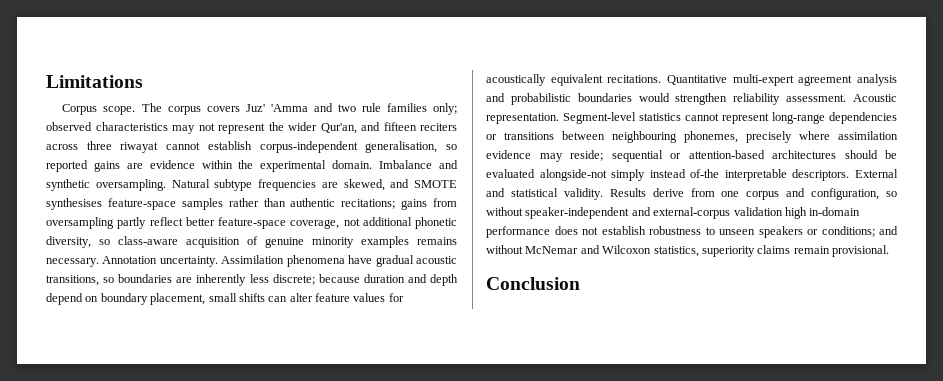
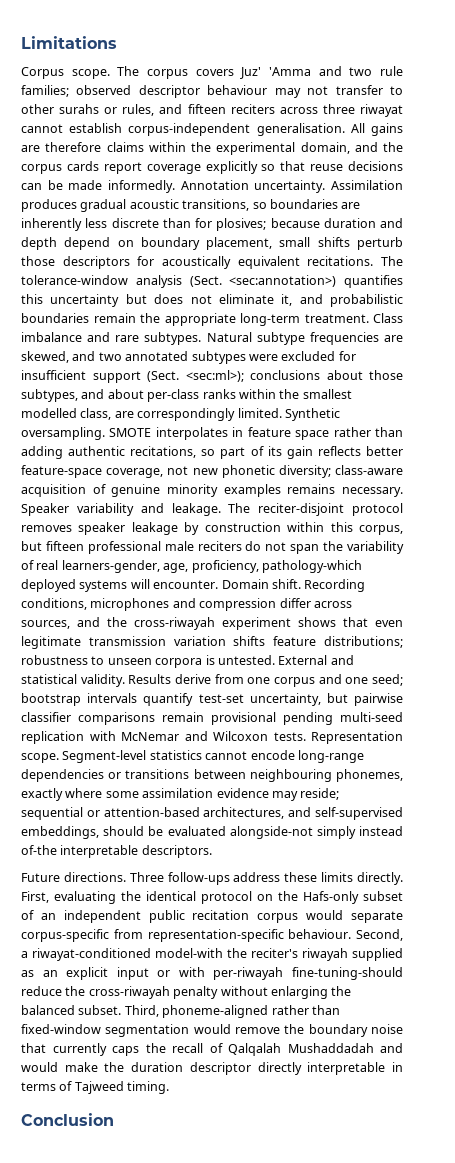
- The corpus covers Juz' 'Amma and two rule families only; observed characteristics may not represent the wider Qur'an, and fifteen reciters across three riwayat cannot establish corpus-independent generalisation, so reported gains are evidence within the experimental domain. Imbalance and synthetic oversampling. Natural subtype frequencies are skewed, and SMOTE synthesises feature-space samples rather than authentic recitations; gains from oversampling partly reflect better feature-space coverage, not additional phonetic diversity, so class-aware acquisition of genuine minority examples remains necessary.
+ The corpus covers Juz' 'Amma and two rule families; observed descriptor behaviour may not transfer to other surahs or rules, and fifteen reciters across three riwayat cannot establish corpus-independent generalisation. All gains are therefore claims within the experimental domain, and the corpus cards report coverage explicitly so that reuse decisions can be made informedly.
- Assimilation phenomena have gradual acoustic transitions, so boundaries are inherently less discrete; because duration and depth depend on boundary placement, small shifts can alter feature values for acoustically equivalent recitations. Quantitative multi-expert agreement analysis and probabilistic boundaries would strengthen reliability assessment. Acoustic representation. Segment-level statistics cannot represent long-range dependencies or transitions between neighbouring phonemes, precisely where assimilation evidence may reside; sequential or attention-based architectures should be evaluated alongside-not simply instead of-the interpretable descriptors.
+ Assimilation produces gradual acoustic transitions, so boundaries are inherently less discrete than for plosives; because duration and depth depend on boundary placement, small shifts perturb those descriptors for acoustically equivalent recitations. The tolerance-window analysis (Sect. <sec:annotation>) quantifies this uncertainty but does not eliminate it, and probabilistic boundaries remain the appropriate long-term treatment. Class imbalance and rare subtypes. Natural subtype frequencies are skewed, and two annotated subtypes were excluded for insufficient support (Sect. <sec:ml>); conclusions about those subtypes, and about per-class ranks within the smallest modelled class, are correspondingly limited. Synthetic oversampling. SMOTE interpolates in feature space rather than adding authentic recitations, so part of its gain reflects better feature-space coverage, not new phonetic diversity; class-aware acquisition of genuine minority examples remains necessary. Speaker variability and leakage. The reciter-disjoint protocol removes speaker leakage by construction within this corpus, but fifteen professional male reciters do not span the variability of real learners-gender, age, proficiency, pathology-which deployed systems will encounter. Domain shift. Recording conditions, microphones and compression differ across sources, and the cross-riwayah experiment shows that even legitimate transmission variation shifts feature distributions; robustness to unseen corpora is untested.
- Results derive from one corpus and configuration, so without speaker-independent and external-corpus validation high in-domain performance does not establish robustness to unseen speakers or conditions; and without McNemar and Wilcoxon statistics, superiority claims remain provisional.
+ Results derive from one corpus and one seed; bootstrap intervals quantify test-set uncertainty, but pairwise classifier comparisons remain provisional pending multi-seed replication with McNemar and Wilcoxon tests. Representation scope. Segment-level statistics cannot encode long-range dependencies or transitions between neighbouring phonemes, exactly where some assimilation evidence may reside; sequential or attention-based architectures, and self-supervised embeddings, should be evaluated alongside-not simply instead of-the interpretable descriptors.
+ Future directions. Three follow-ups address these limits directly. First, evaluating the identical protocol on the Hafs-only subset of an independent public recitation corpus would separate corpus-specific from representation-specific behaviour. Second, a riwayat-conditioned model-with the reciter's riwayah supplied as an explicit input or with per-riwayah fine-tuning-should reduce the cross-riwayah penalty without enlarging the balanced subset. Third, phoneme-aligned rather than fixed-window segmentation would remove the boundary noise that currently caps the recall of Qalqalah Mushaddadah and would make the duration descriptor directly interpretable in terms of Tajweed timing.

